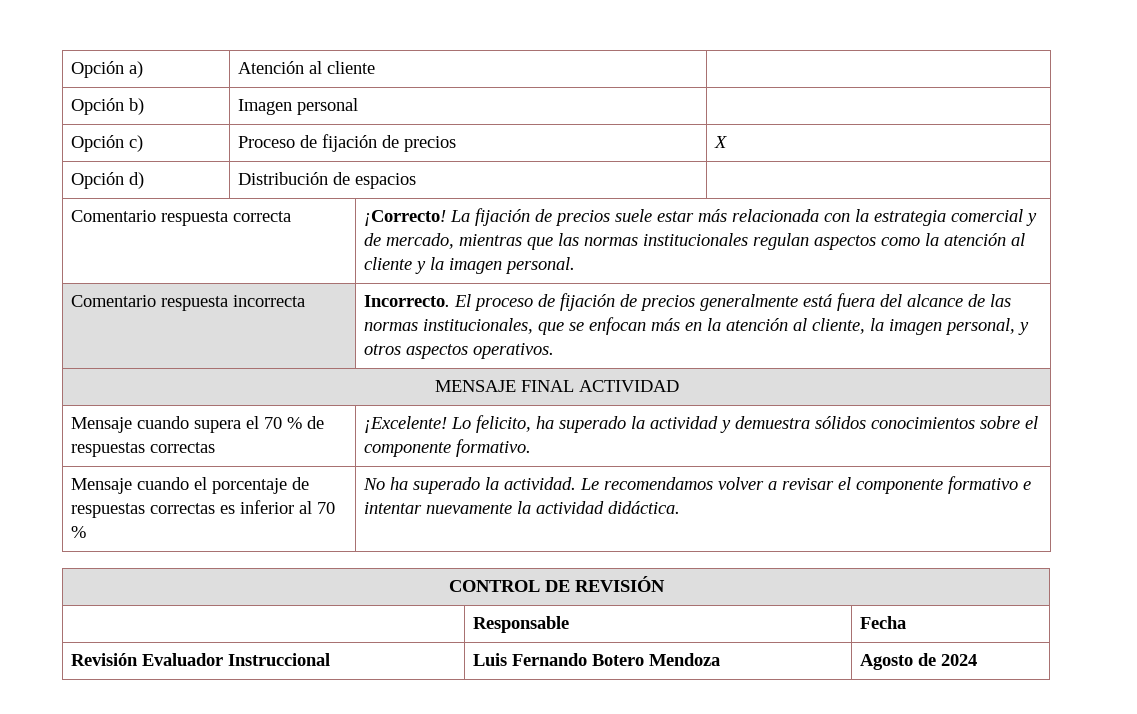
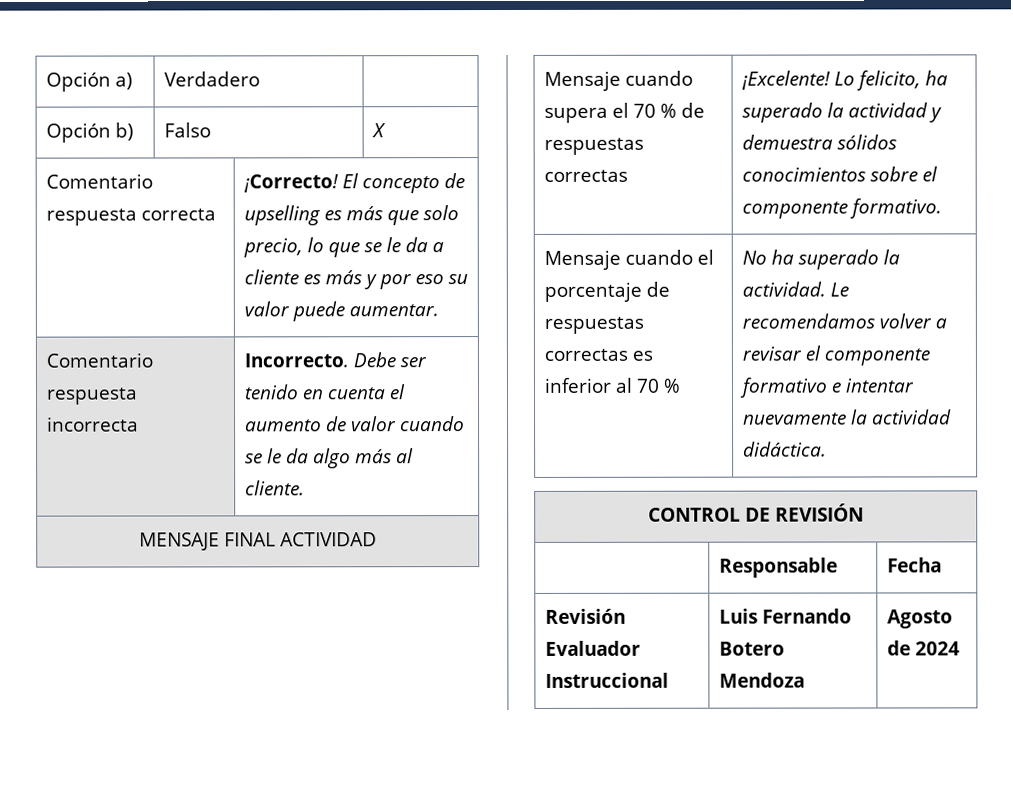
- Opción a) | Atención al cliente |
+ Opción a) | Verdadero |
- Opción b) | Imagen personal |
- Opción c) | Proceso de fijación de precios | X
- Opción d) | Distribución de espacios |
- Comentario respuesta correcta | ¡Correcto! La fijación de precios suele estar más relacionada con la estrategia comercial y de mercado, mientras que las normas institucionales regulan aspectos como la atención al cliente y la imagen personal.
- Comentario respuesta incorrecta | Incorrecto. El proceso de fijación de precios generalmente está fuera del alcance de las normas institucionales, que se enfocan más en la atención al cliente, la imagen personal, y otros aspectos operativos.
+ Opción b) | Falso | X
+ Comentario respuesta correcta | ¡Correcto! El concepto de upselling es más que solo precio, lo que se le da a cliente es más y por eso su valor puede aumentar.
+ Comentario respuesta incorrecta | Incorrecto. Debe ser tenido en cuenta el aumento de valor cuando se le da algo más al cliente.

